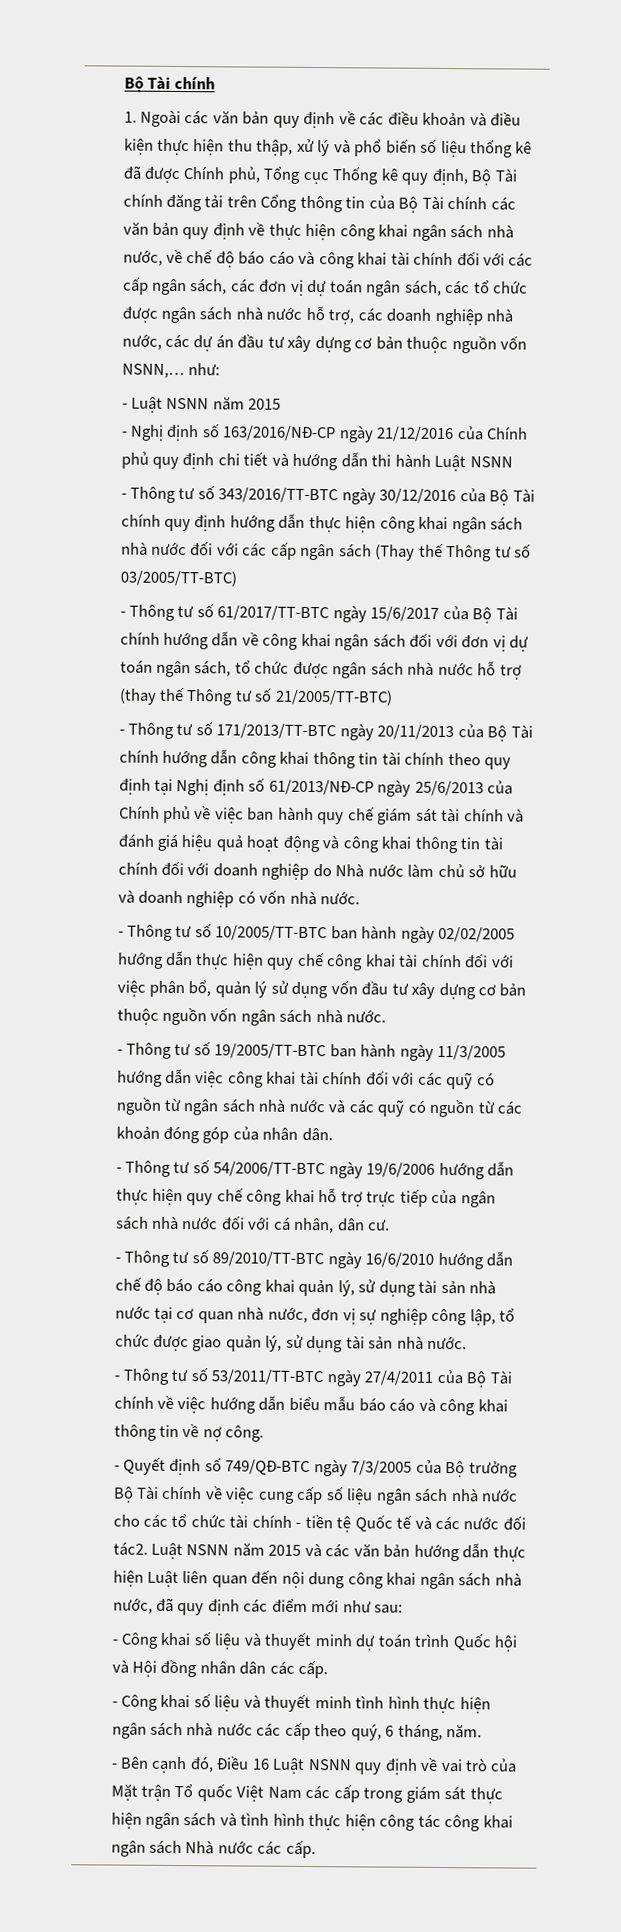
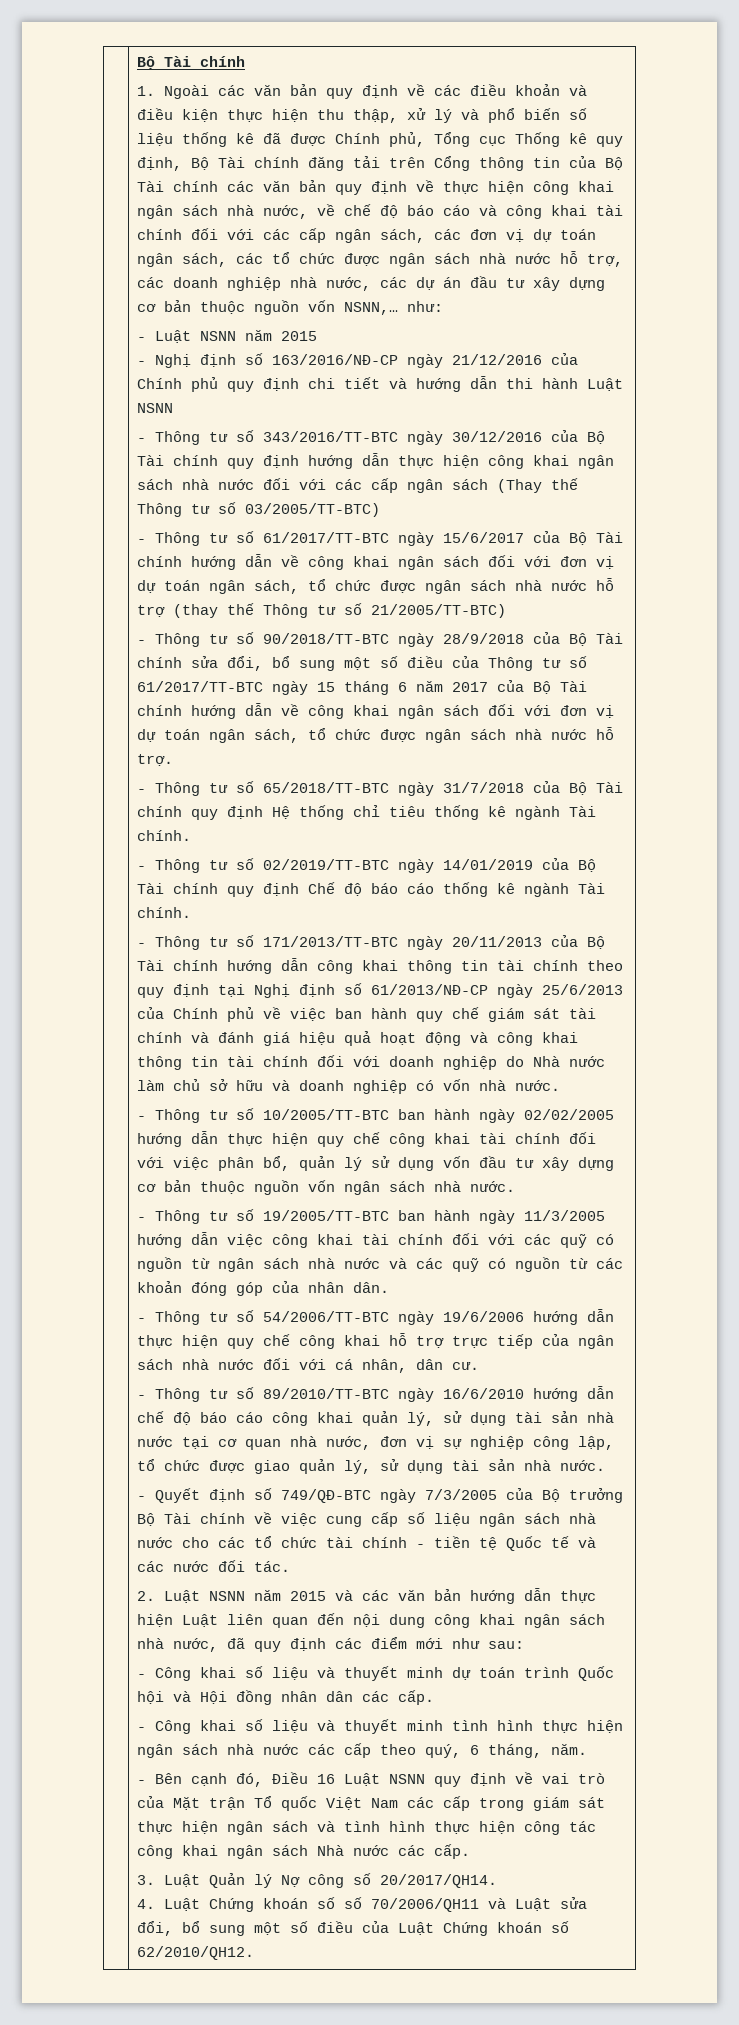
+ - Thông tư số 90/2018/TT-BTC ngày 28/9/2018 của Bộ Tài chính sửa đổi, bổ sung một số điều của Thông tư số 61/2017/TT-BTC ngày 15 tháng 6 năm 2017 của Bộ Tài chính hướng dẫn về công khai ngân sách đối với đơn vị dự toán ngân sách, tổ chức được ngân sách nhà nước hỗ trợ.
+ - Thông tư số 65/2018/TT-BTC ngày 31/7/2018 của Bộ Tài chính quy định Hệ thống chỉ tiêu thống kê ngành Tài chính.
+ - Thông tư số 02/2019/TT-BTC ngày 14/01/2019 của Bộ Tài chính quy định Chế độ báo cáo thống kê ngành Tài chính.
- - Thông tư số 53/2011/TT-BTC ngày 27/4/2011 của Bộ Tài chính về việc hướng dẫn biểu mẫu báo cáo và công khai thông tin về nợ công.
- - Quyết định số 749/QĐ-BTC ngày 7/3/2005 của Bộ trưởng Bộ Tài chính về việc cung cấp số liệu ngân sách nhà nước cho các tổ chức tài chính - tiền tệ Quốc tế và các nước đối tác2. Luật NSNN năm 2015 và các văn bản hướng dẫn thực hiện Luật liên quan đến nội dung công khai ngân sách nhà nước, đã quy định các điểm mới như sau:
+ - Quyết định số 749/QĐ-BTC ngày 7/3/2005 của Bộ trưởng Bộ Tài chính về việc cung cấp số liệu ngân sách nhà nước cho các tổ chức tài chính - tiền tệ Quốc tế và các nước đối tác.
+ 2. Luật NSNN năm 2015 và các văn bản hướng dẫn thực hiện Luật liên quan đến nội dung công khai ngân sách nhà nước, đã quy định các điểm mới như sau:
+ 3. Luật Quản lý Nợ công số 20/2017/QH14.
+ 4. Luật Chứng khoán số số 70/2006/QH11 và Luật sửa đổi, bổ sung một số điều của Luật Chứng khoán số 62/2010/QH12.

